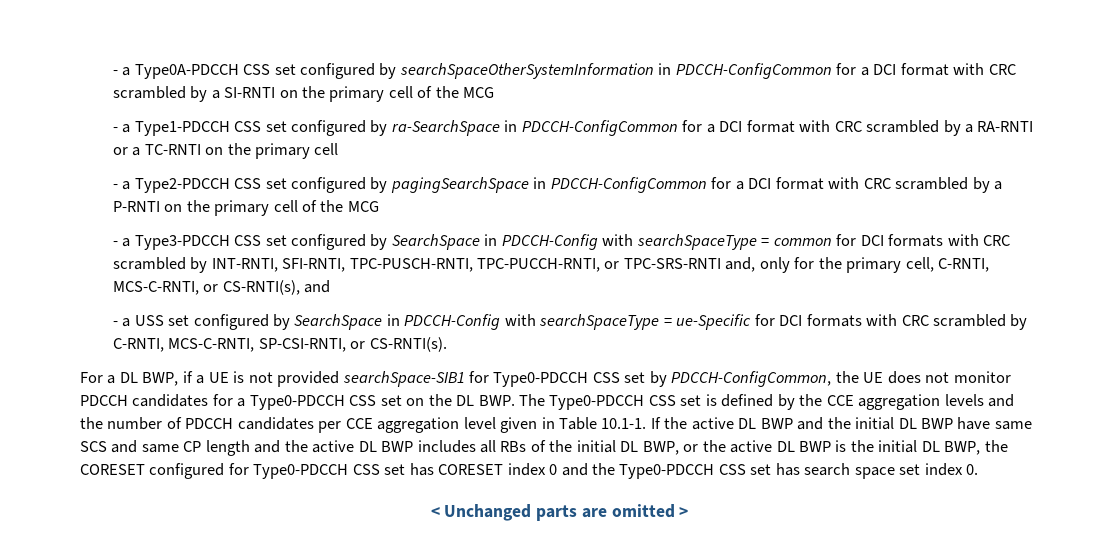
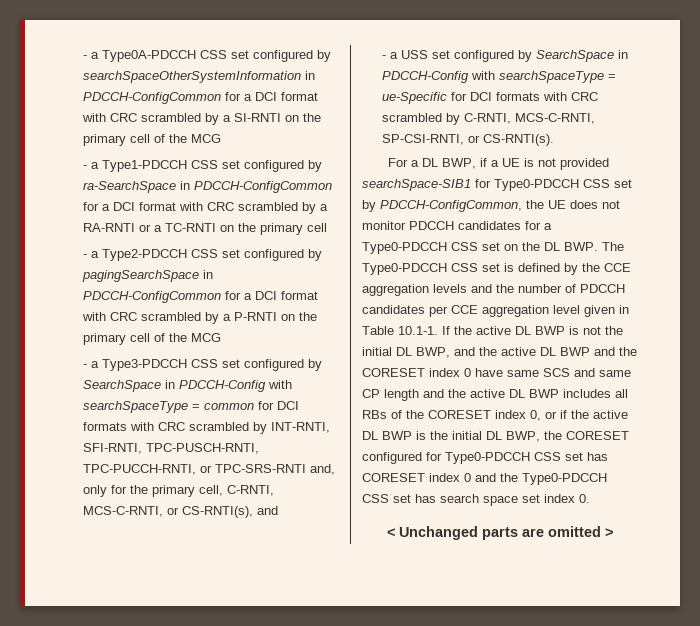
- For a DL BWP, if a UE is not provided searchSpace-SIB1 for Type0-PDCCH CSS set by PDCCH-ConfigCommon, the UE does not monitor PDCCH candidates for a Type0-PDCCH CSS set on the DL BWP. The Type0-PDCCH CSS set is defined by the CCE aggregation levels and the number of PDCCH candidates per CCE aggregation level given in Table 10.1-1. If the active DL BWP and the initial DL BWP have same SCS and same CP length and the active DL BWP includes all RBs of the initial DL BWP, or the active DL BWP is the initial DL BWP, the CORESET configured for Type0-PDCCH CSS set has CORESET index 0 and the Type0-PDCCH CSS set has search space set index 0.
+ For a DL BWP, if a UE is not provided searchSpace-SIB1 for Type0-PDCCH CSS set by PDCCH-ConfigCommon, the UE does not monitor PDCCH candidates for a Type0-PDCCH CSS set on the DL BWP. The Type0-PDCCH CSS set is defined by the CCE aggregation levels and the number of PDCCH candidates per CCE aggregation level given in Table 10.1-1. If the active DL BWP is not the initial DL BWP, and the active DL BWP and the CORESET index 0 have same SCS and same CP length and the active DL BWP includes all RBs of the CORESET index 0, or if the active DL BWP is the initial DL BWP, the CORESET configured for Type0-PDCCH CSS set has CORESET index 0 and the Type0-PDCCH CSS set has search space set index 0.

